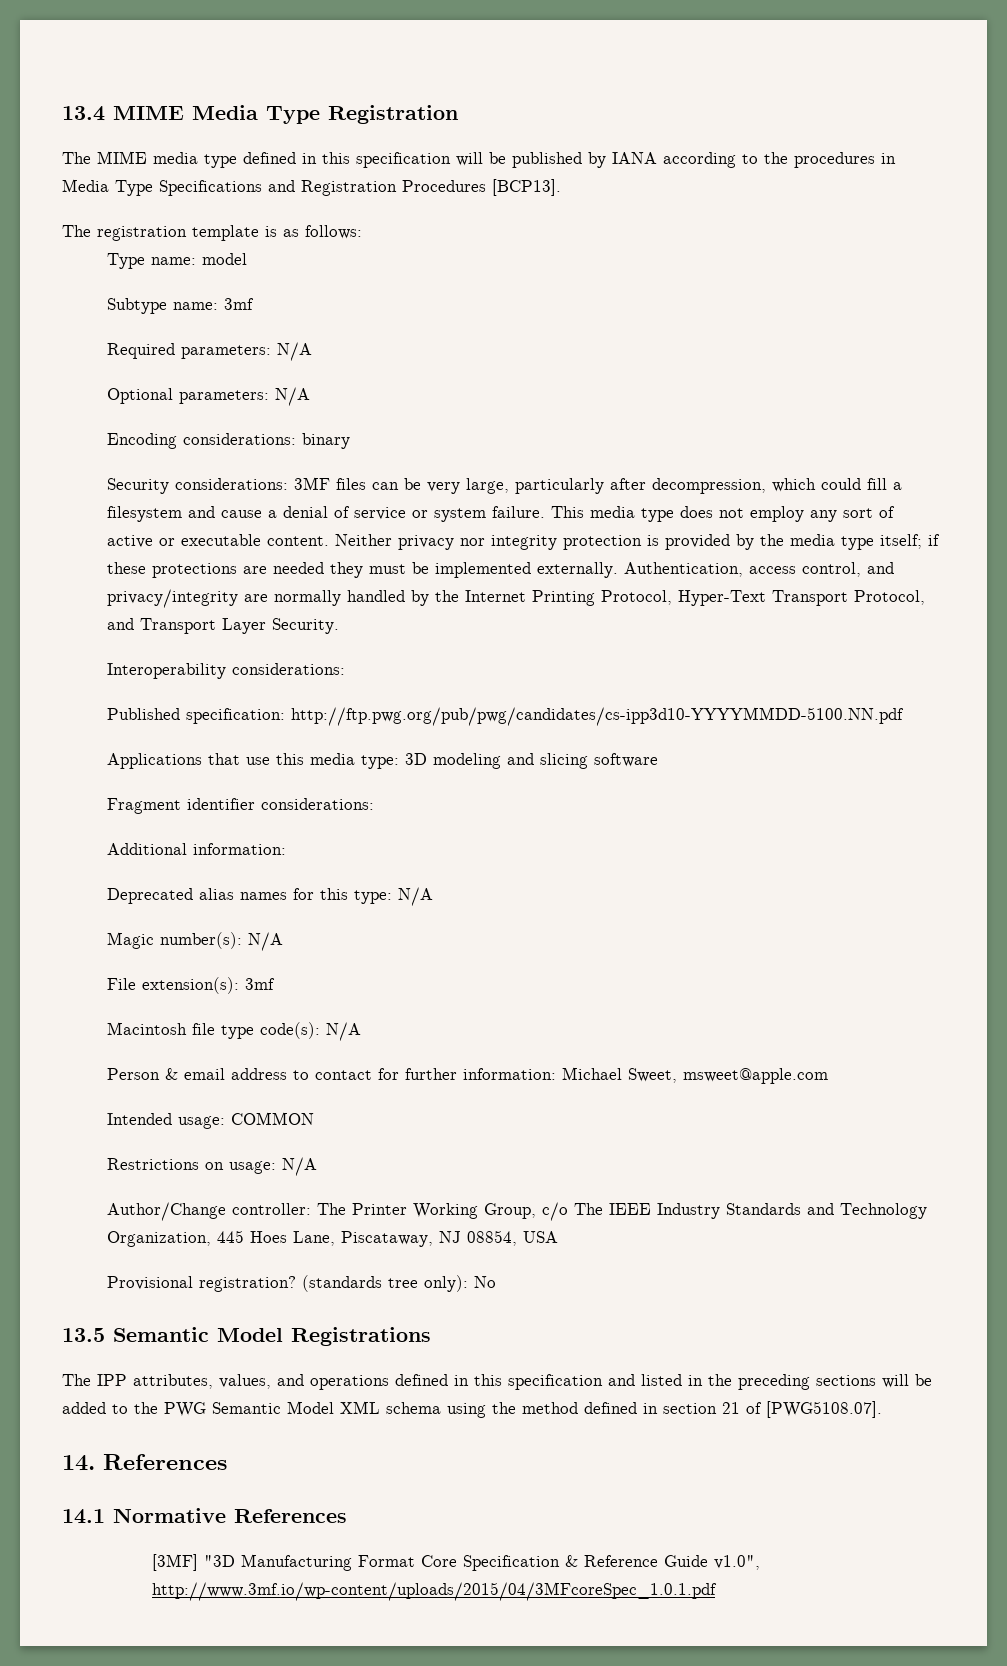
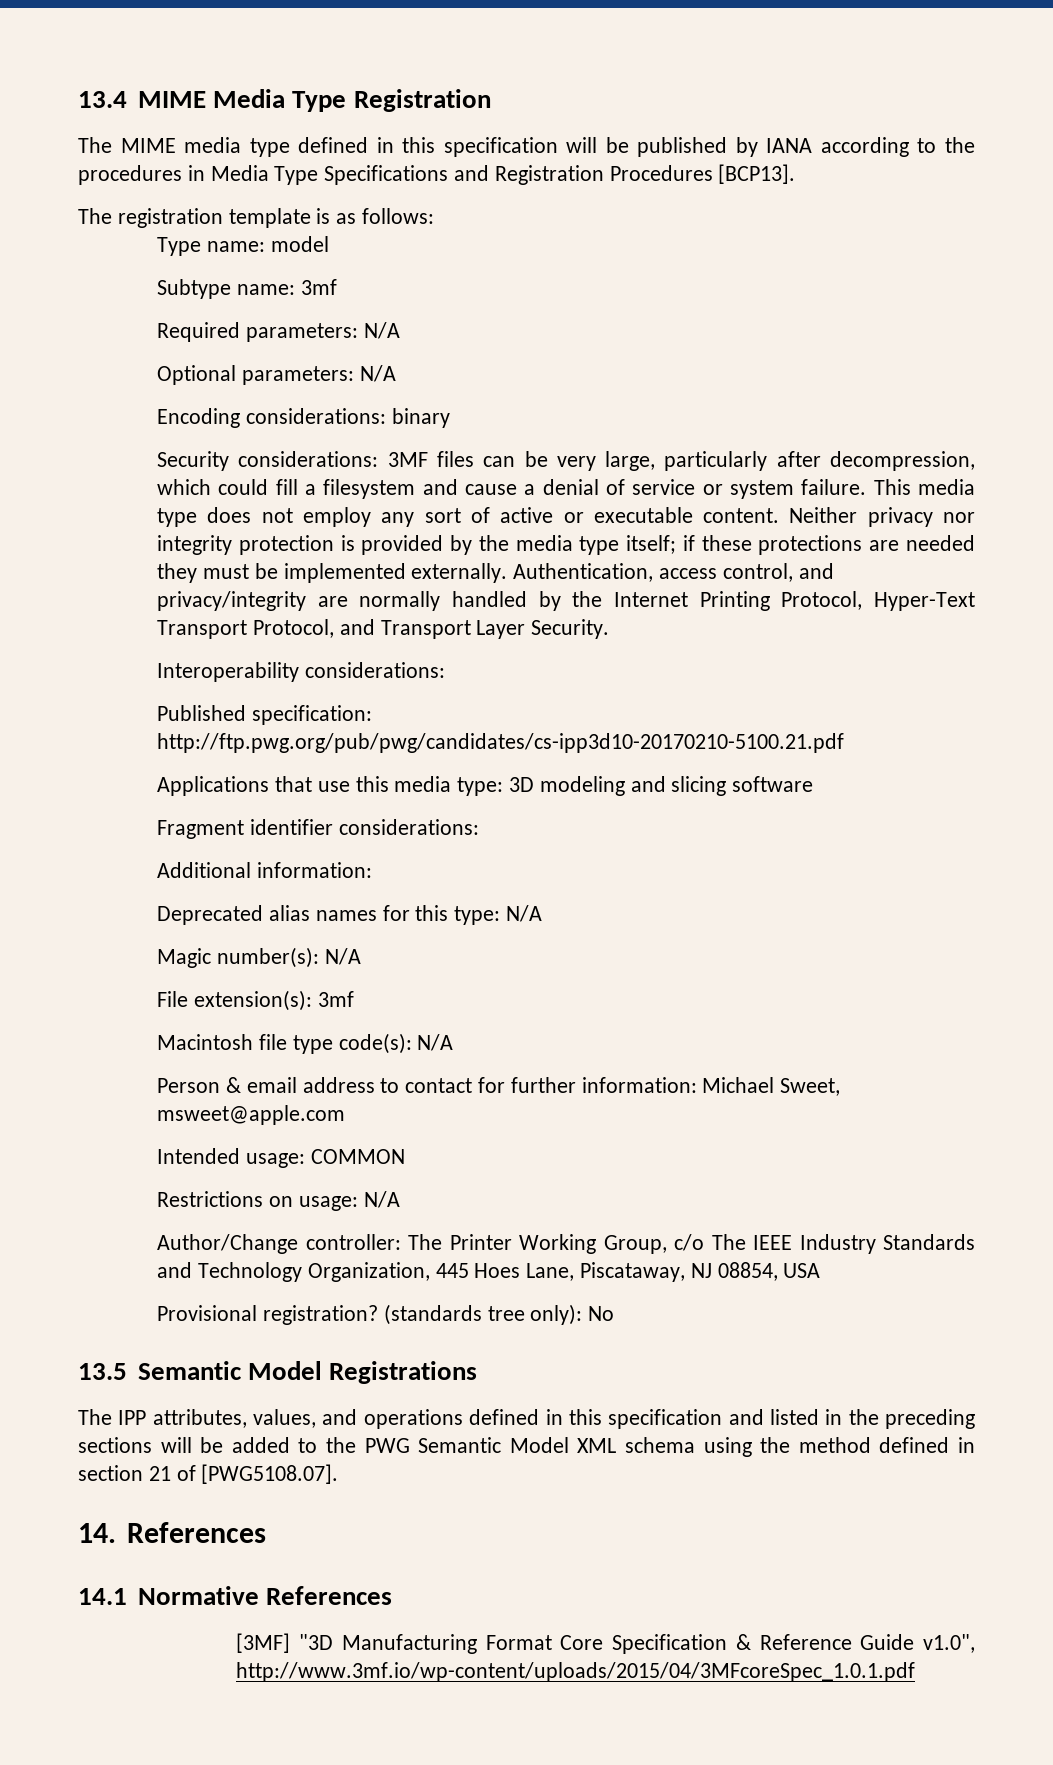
- Published specification: http://ftp.pwg.org/pub/pwg/candidates/cs-ipp3d10-YYYYMMDD-5100.NN.pdf
+ Published specification: http://ftp.pwg.org/pub/pwg/candidates/cs-ipp3d10-20170210-5100.21.pdf

